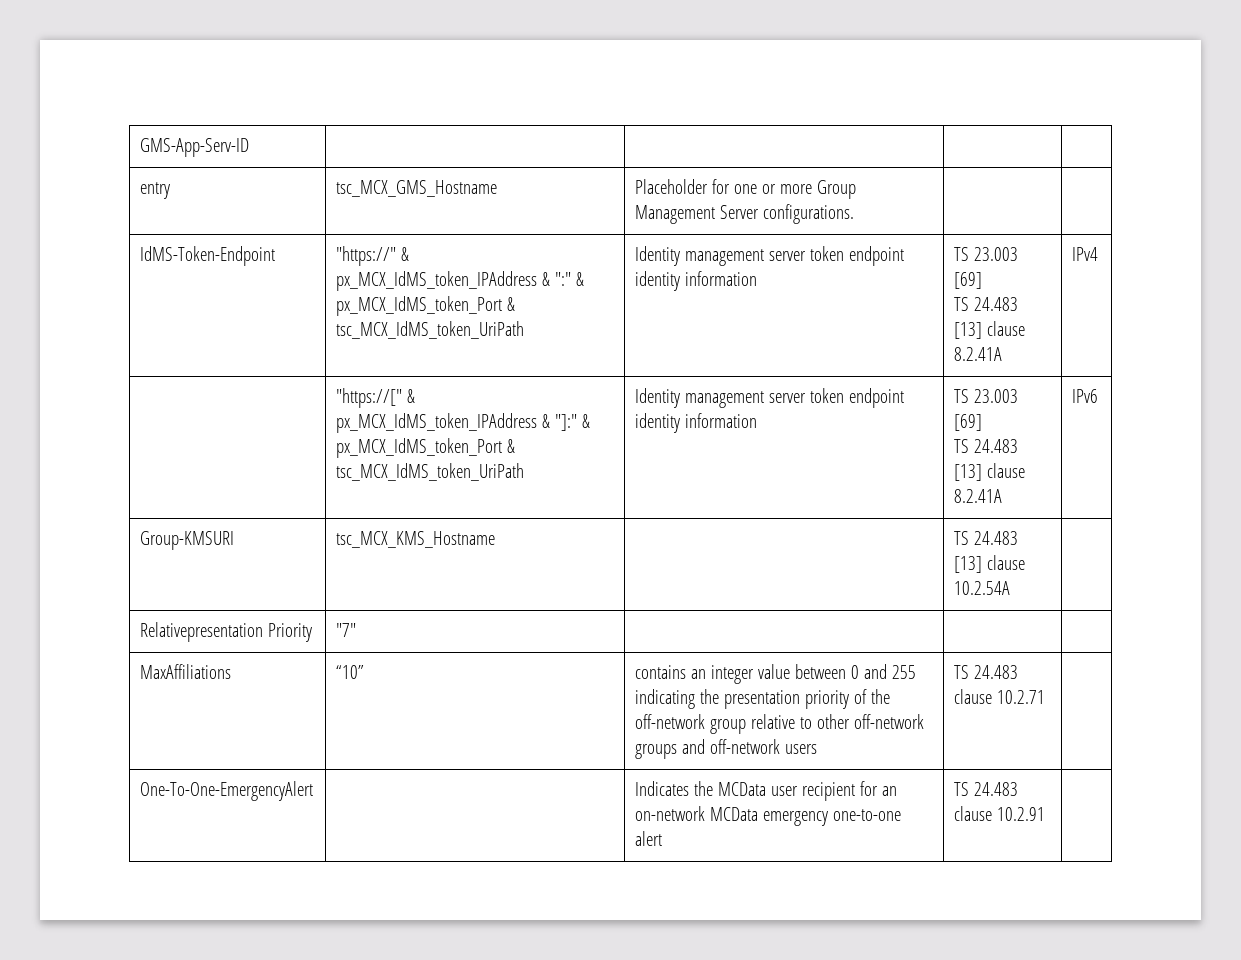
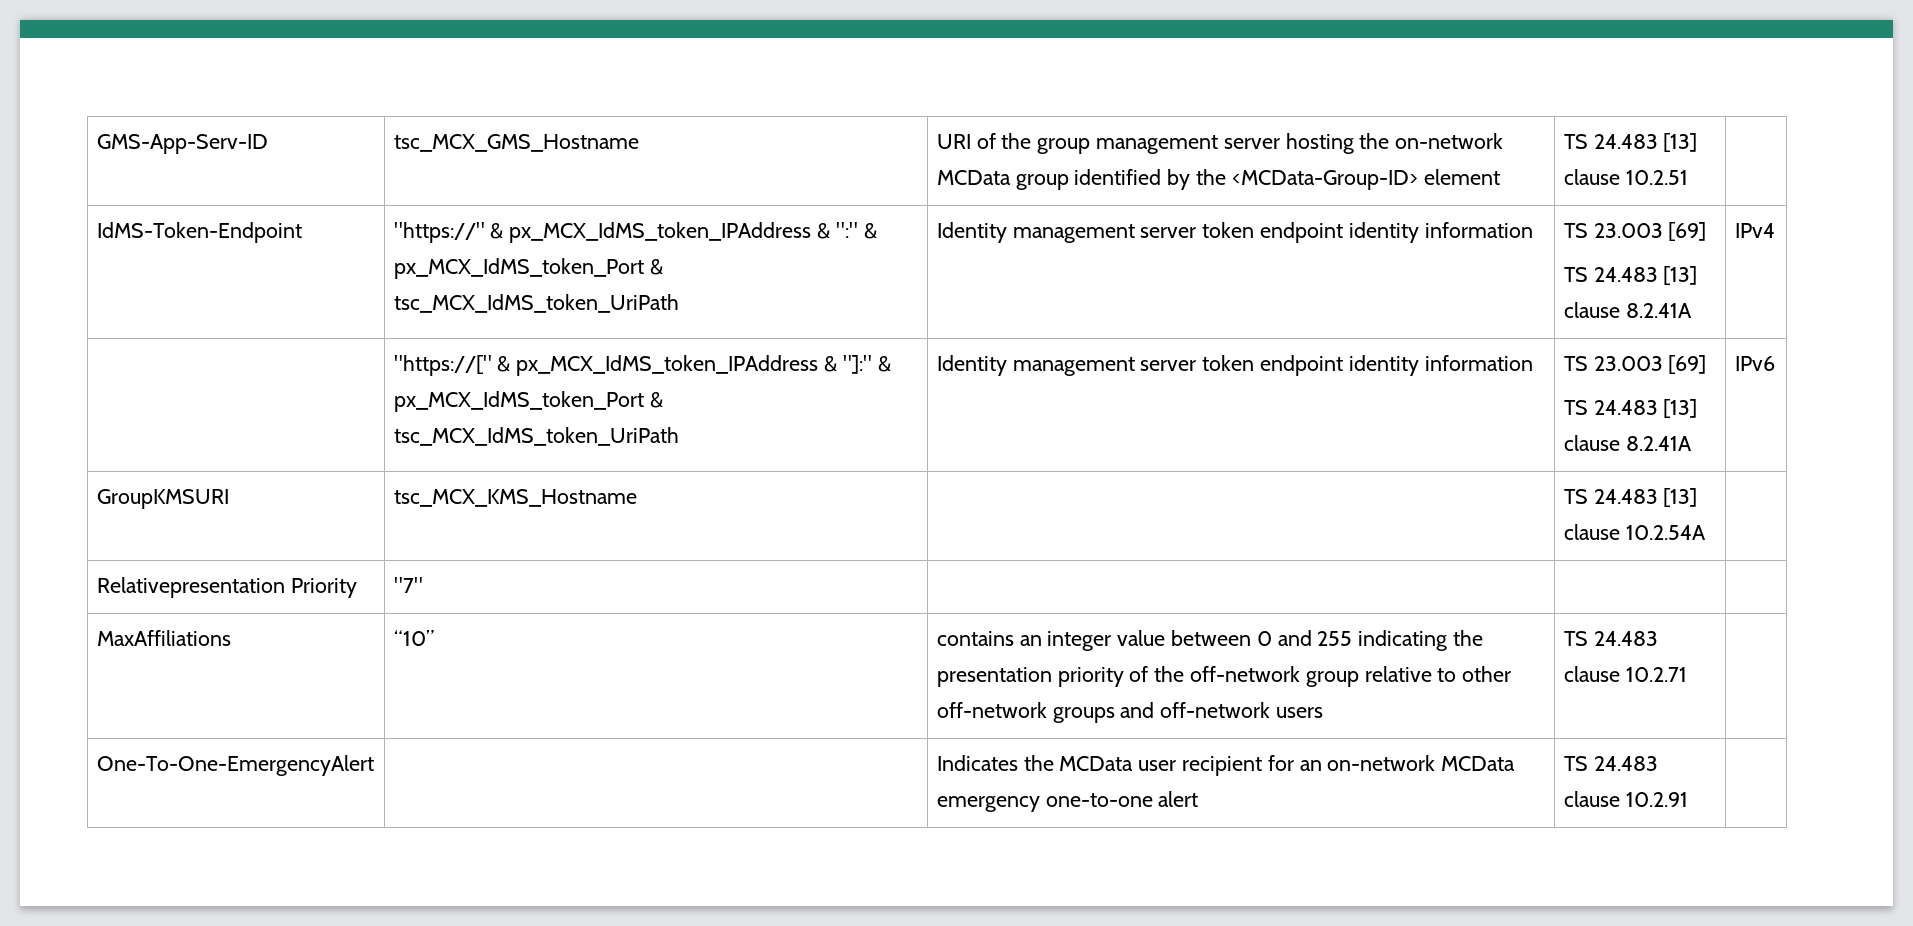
- GMS-App-Serv-ID | | | |
- entry | tsc_MCX_GMS_Hostname | Placeholder for one or more Group Management Server configurations. | |
+ GMS-App-Serv-ID | tsc_MCX_GMS_Hostname | URI of the group management server hosting the on-network MCData group identified by the <MCData-Group-ID> element | TS 24.483 [13] clause 10.2.51 |
- Group-KMSURI | tsc_MCX_KMS_Hostname | | TS 24.483 [13] clause 10.2.54A |
+ GroupKMSURI | tsc_MCX_KMS_Hostname | | TS 24.483 [13] clause 10.2.54A |

